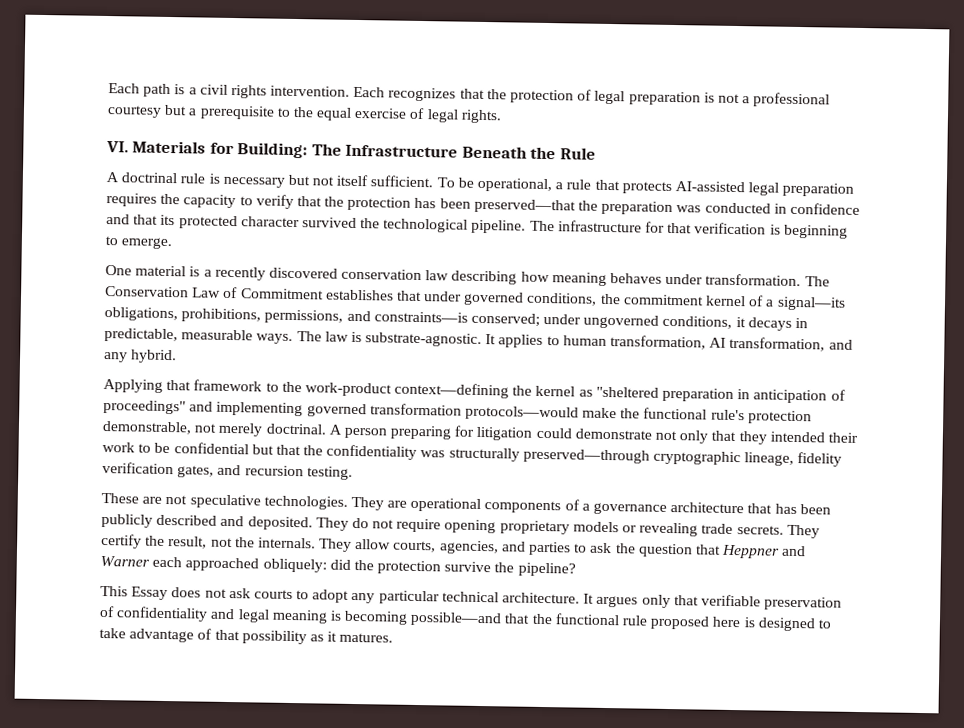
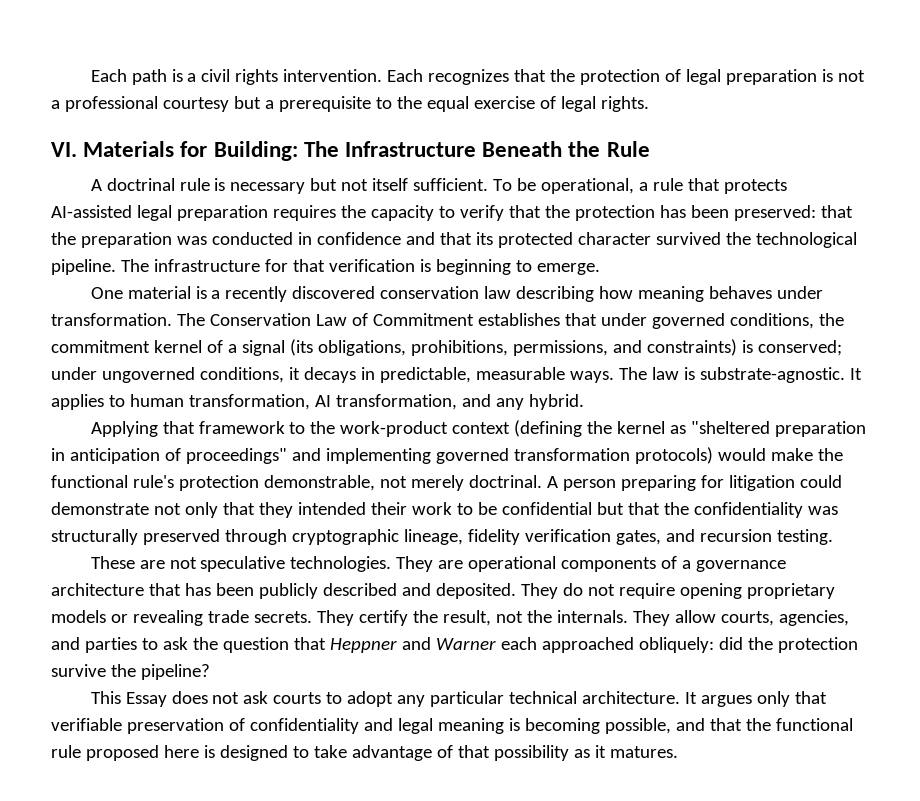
- To be operational, a rule that protects AI-assisted legal preparation requires the capacity to verify that the protection has been preserved—that the preparation was conducted in confidence and that its protected character survived the technological pipeline.
+ To be operational, a rule that protects AI-assisted legal preparation requires the capacity to verify that the protection has been preserved: that the preparation was conducted in confidence and that its protected character survived the technological pipeline.
- The Conservation Law of Commitment establishes that under governed conditions, the commitment kernel of a signal—its obligations, prohibitions, permissions, and constraints—is conserved; under ungoverned conditions, it decays in predictable, measurable ways.
+ The Conservation Law of Commitment establishes that under governed conditions, the commitment kernel of a signal (its obligations, prohibitions, permissions, and constraints) is conserved; under ungoverned conditions, it decays in predictable, measurable ways.
- Applying that framework to the work-product context—defining the kernel as "sheltered preparation in anticipation of proceedings" and implementing governed transformation protocols—would make the functional rule's protection demonstrable, not merely doctrinal.
+ Applying that framework to the work-product context (defining the kernel as "sheltered preparation in anticipation of proceedings" and implementing governed transformation protocols) would make the functional rule's protection demonstrable, not merely doctrinal.
- A person preparing for litigation could demonstrate not only that they intended their work to be confidential but that the confidentiality was structurally preserved—through cryptographic lineage, fidelity verification gates, and recursion testing.
+ A person preparing for litigation could demonstrate not only that they intended their work to be confidential but that the confidentiality was structurally preserved through cryptographic lineage, fidelity verification gates, and recursion testing.
- It argues only that verifiable preservation of confidentiality and legal meaning is becoming possible—and that the functional rule proposed here is designed to take advantage of that possibility as it matures.
+ It argues only that verifiable preservation of confidentiality and legal meaning is becoming possible, and that the functional rule proposed here is designed to take advantage of that possibility as it matures.

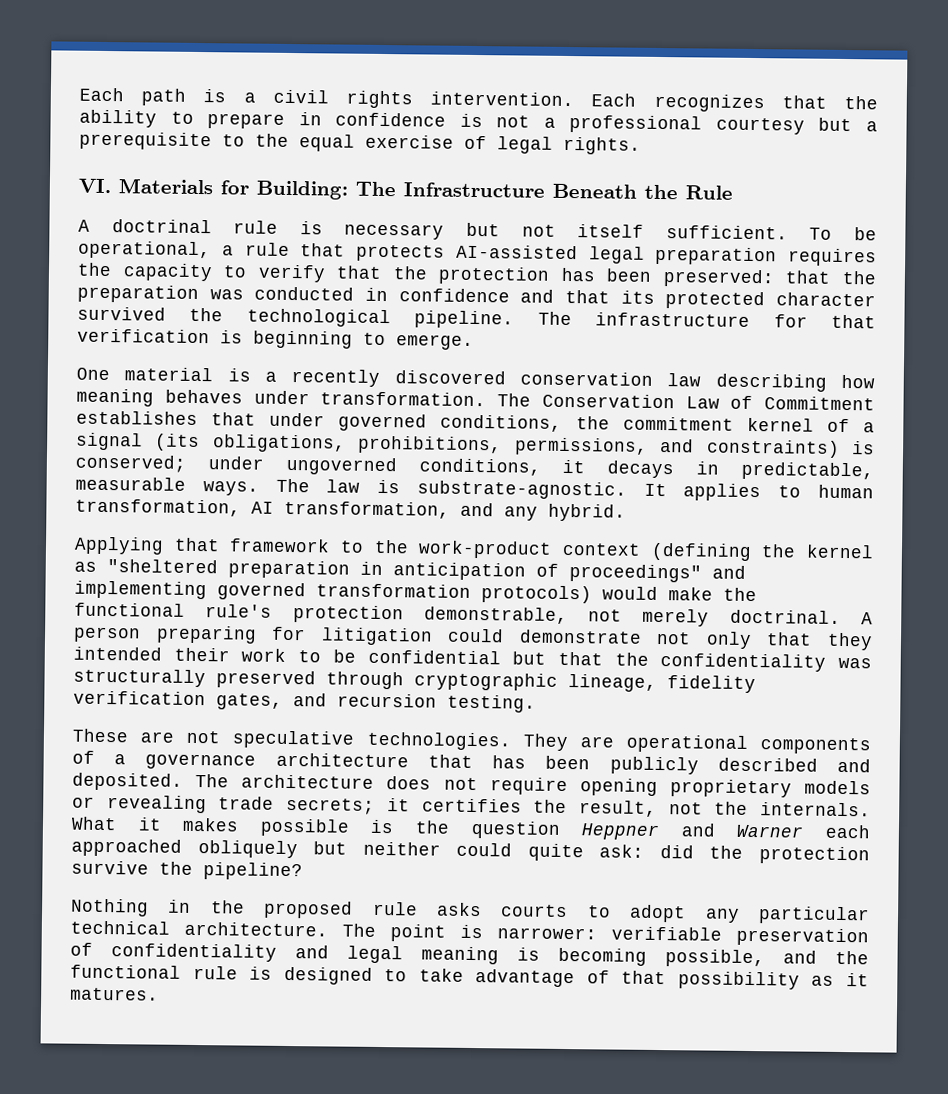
- Each recognizes that the protection of legal preparation is not a professional courtesy but a prerequisite to the equal exercise of legal rights.
+ Each recognizes that the ability to prepare in confidence is not a professional courtesy but a prerequisite to the equal exercise of legal rights.
- They do not require opening proprietary models or revealing trade secrets. They certify the result, not the internals.
+ The architecture does not require opening proprietary models or revealing trade secrets; it certifies the result, not the internals.
- They allow courts, agencies, and parties to ask the question that Heppner and Warner each approached obliquely: did the protection survive the pipeline?
+ What it makes possible is the question Heppner and Warner each approached obliquely but neither could quite ask: did the protection survive the pipeline?
- This Essay does not ask courts to adopt any particular technical architecture.
+ Nothing in the proposed rule asks courts to adopt any particular technical architecture.
- It argues only that verifiable preservation of confidentiality and legal meaning is becoming possible, and that the functional rule proposed here is designed to take advantage of that possibility as it matures.
+ The point is narrower: verifiable preservation of confidentiality and legal meaning is becoming possible, and the functional rule is designed to take advantage of that possibility as it matures.

